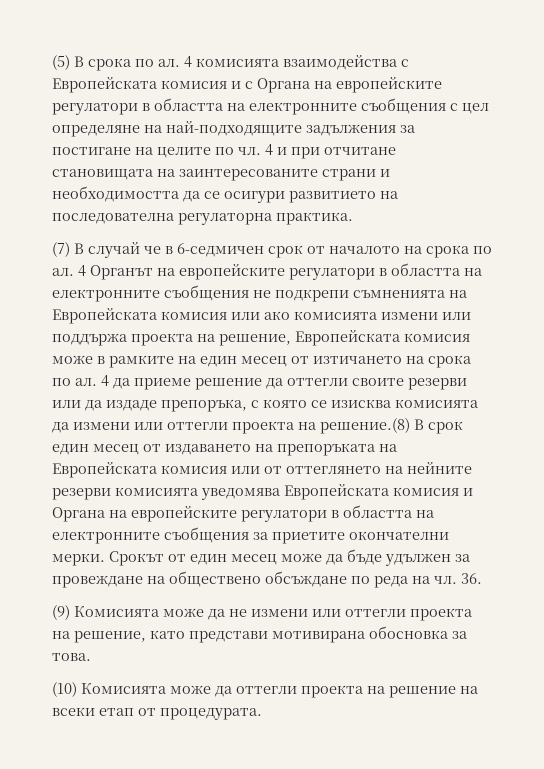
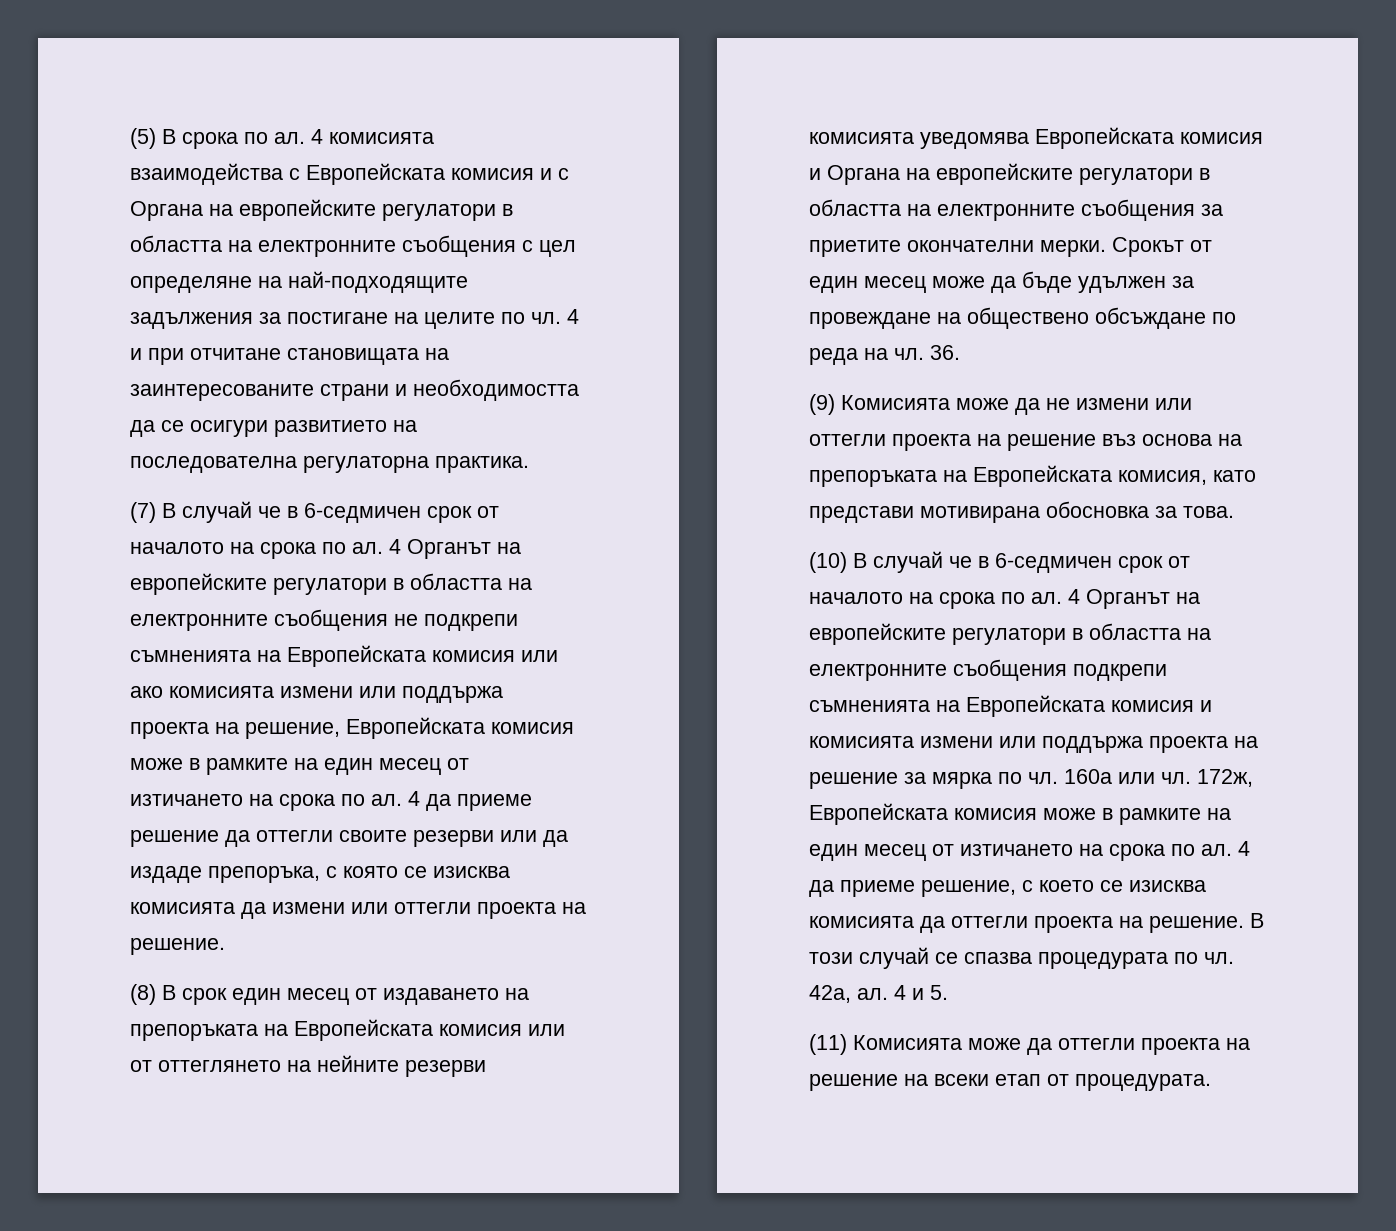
- 4 да приеме решение да оттегли своите резерви или да издаде препоръка, с която се изисква комисията да измени или оттегли проекта на решение.(8) В срок един месец от издаването на препоръката на Европейската комисия или от оттеглянето на нейните резерви комисията уведомява Европейската комисия и Органа на европейските регулатори в областта на електронните съобщения за приетите окончателни мерки.
+ 4 да приеме решение да оттегли своите резерви или да издаде препоръка, с която се изисква комисията да измени или оттегли проекта на решение.
+ (8) В срок един месец от издаването на препоръката на Европейската комисия или от оттеглянето на нейните резерви комисията уведомява Европейската комисия и Органа на европейските регулатори в областта на електронните съобщения за приетите окончателни мерки.
- (9) Комисията може да не измени или оттегли проекта на решение, като представи мотивирана обосновка за това.
+ (9) Комисията може да не измени или оттегли проекта на решение въз основа на препоръката на Европейската комисия, като представи мотивирана обосновка за това.
- (10) Комисията може да оттегли проекта на решение на всеки етап от процедурата.
+ (10) В случай че в 6-седмичен срок от началото на срока по ал. 4 Органът на европейските регулатори в областта на електронните съобщения подкрепи съмненията на Европейската комисия и комисията измени или поддържа проекта на решение за мярка по чл. 160а или чл. 172ж, Европейската комисия може в рамките на един месец от изтичането на срока по ал. 4 да приеме решение, с което се изисква комисията да оттегли проекта на решение. В този случай се спазва процедурата по чл. 42а, ал. 4 и 5.
+ (11) Комисията може да оттегли проекта на решение на всеки етап от процедурата.

